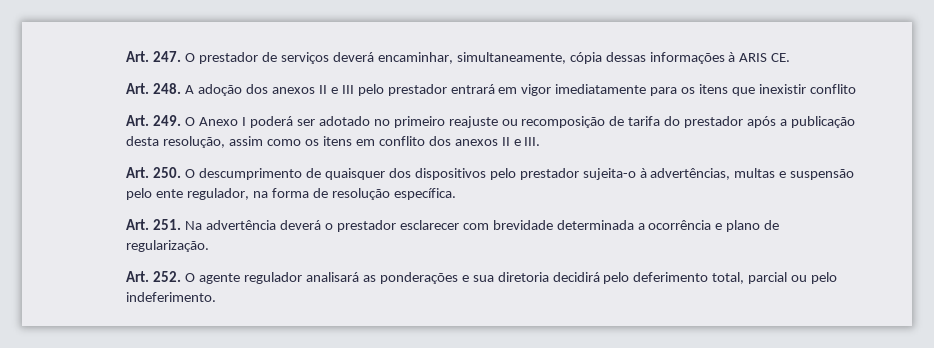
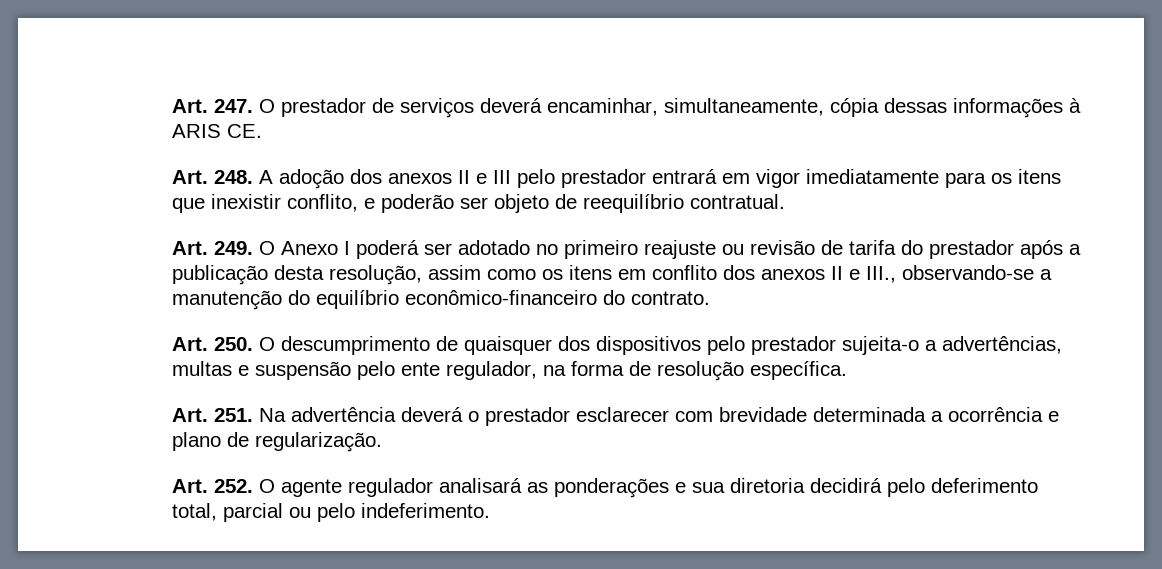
- Art. 248. A adoção dos anexos II e III pelo prestador entrará em vigor imediatamente para os itens que inexistir conflito
+ Art. 248. A adoção dos anexos II e III pelo prestador entrará em vigor imediatamente para os itens que inexistir conflito, e poderão ser objeto de reequilíbrio contratual.
- Art. 249. O Anexo I poderá ser adotado no primeiro reajuste ou recomposição de tarifa do prestador após a publicação desta resolução, assim como os itens em conflito dos anexos II e III.
+ Art. 249. O Anexo I poderá ser adotado no primeiro reajuste ou revisão de tarifa do prestador após a publicação desta resolução, assim como os itens em conflito dos anexos II e III., observando-se a manutenção do equilíbrio econômico-financeiro do contrato.
- Art. 250. O descumprimento de quaisquer dos dispositivos pelo prestador sujeita-o à advertências, multas e suspensão pelo ente regulador, na forma de resolução específica.
+ Art. 250. O descumprimento de quaisquer dos dispositivos pelo prestador sujeita-o a advertências, multas e suspensão pelo ente regulador, na forma de resolução específica.

